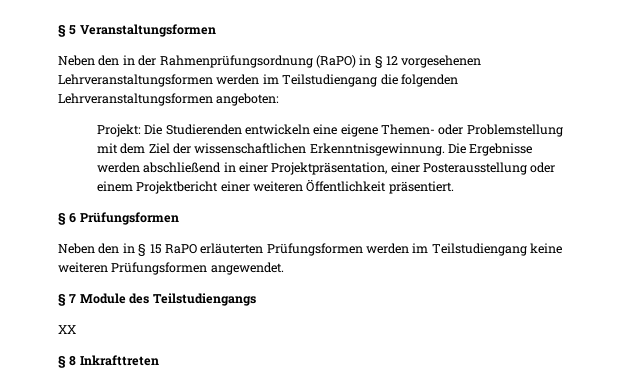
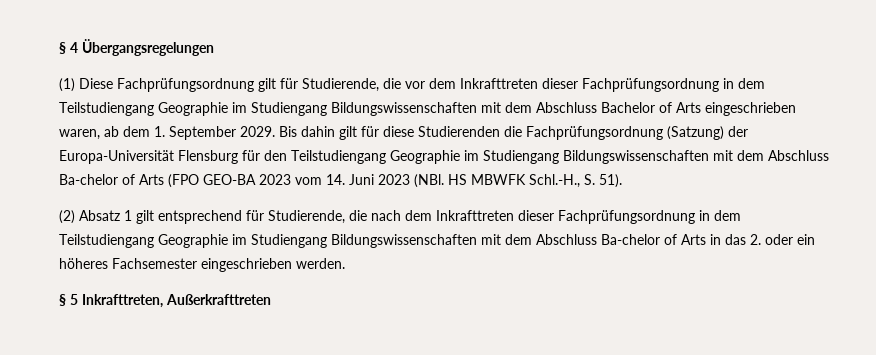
- § 5 Veranstaltungsformen
- Neben den in der Rahmenprüfungsordnung (RaPO) in § 12 vorgesehenen Lehrveranstaltungsformen werden im Teilstudiengang die folgenden Lehrveranstaltungsformen angeboten:
- Projekt: Die Studierenden entwickeln eine eigene Themen- oder Problemstellung mit dem Ziel der wissenschaftlichen Erkenntnisgewinnung. Die Ergebnisse werden abschließend in einer Projektpräsentation, einer Posterausstellung oder einem Projektbericht einer weiteren Öffentlichkeit präsentiert.
- § 6 Prüfungsformen
- Neben den in § 15 RaPO erläuterten Prüfungsformen werden im Teilstudiengang keine weiteren Prüfungsformen angewendet.
- § 7 Module des Teilstudiengangs
- XX
- § 8 Inkrafttreten
+ § 4 Übergangsregelungen
+ (1) Diese Fachprüfungsordnung gilt für Studierende, die vor dem Inkrafttreten dieser Fachprüfungsordnung in dem Teilstudiengang Geographie im Studiengang Bildungswissenschaften mit dem Abschluss Bachelor of Arts eingeschrieben waren, ab dem 1. September 2029. Bis dahin gilt für diese Studierenden die Fachprüfungsordnung (Satzung) der Europa-Universität Flensburg für den Teilstudiengang Geographie im Studiengang Bildungswissenschaften mit dem Abschluss Ba-chelor of Arts (FPO GEO-BA 2023 vom 14. Juni 2023 (NBl. HS MBWFK Schl.-H., S. 51).
+ (2) Absatz 1 gilt entsprechend für Studierende, die nach dem Inkrafttreten dieser Fachprüfungsordnung in dem Teilstudiengang Geographie im Studiengang Bildungswissenschaften mit dem Abschluss Ba-chelor of Arts in das 2. oder ein höheres Fachsemester eingeschrieben werden.
+ § 5 Inkrafttreten, Außerkrafttreten

